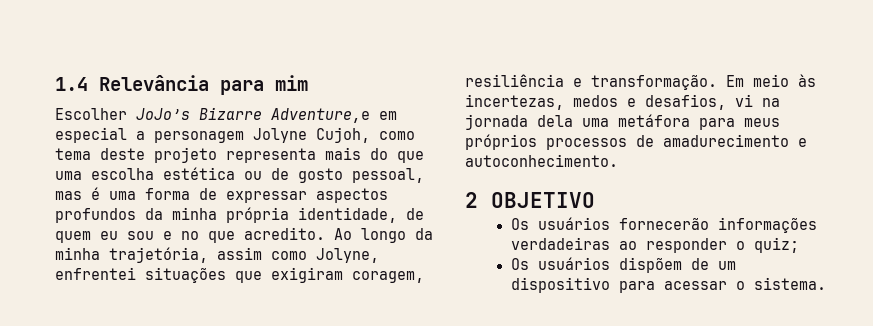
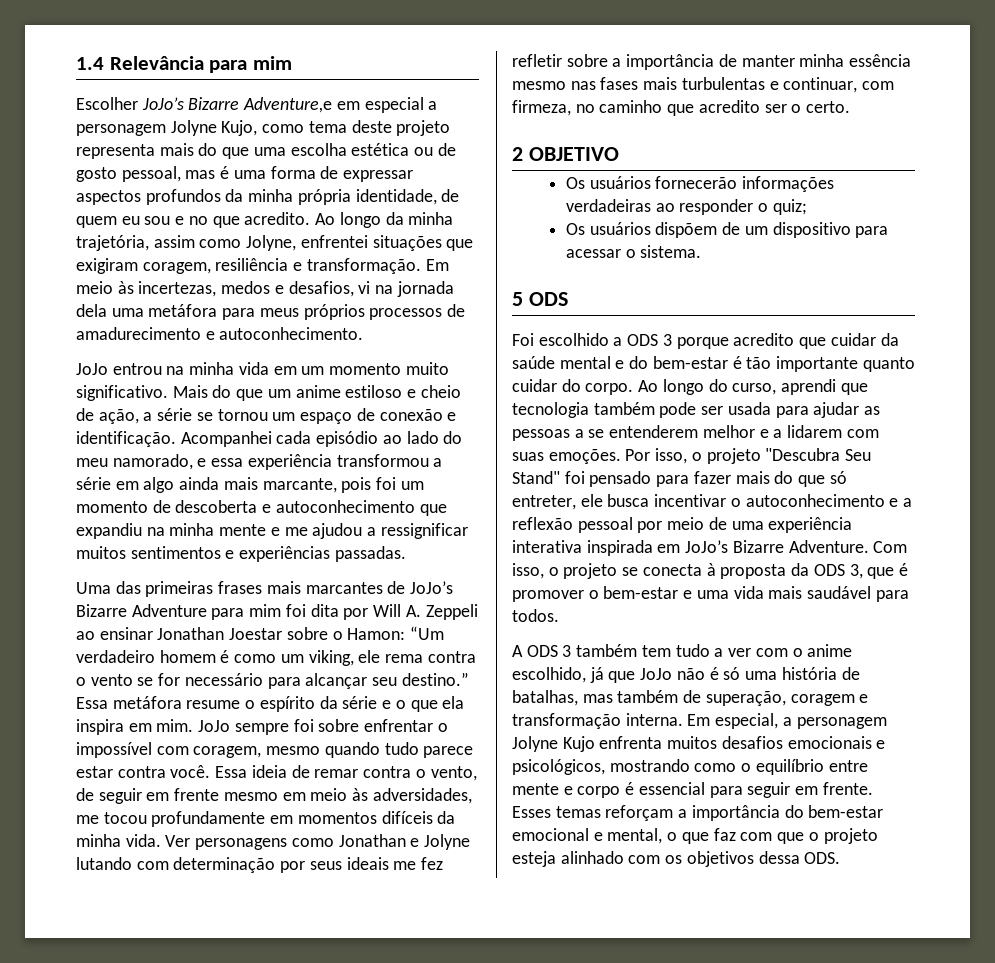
- Escolher JoJo’s Bizarre Adventure,e em especial a personagem Jolyne Cujoh, como tema deste projeto representa mais do que uma escolha estética ou de gosto pessoal, mas é uma forma de expressar aspectos profundos da minha própria identidade, de quem eu sou e no que acredito.
+ Escolher JoJo’s Bizarre Adventure,e em especial a personagem Jolyne Kujo, como tema deste projeto representa mais do que uma escolha estética ou de gosto pessoal, mas é uma forma de expressar aspectos profundos da minha própria identidade, de quem eu sou e no que acredito.
+ JoJo entrou na minha vida em um momento muito significativo. Mais do que um anime estiloso e cheio de ação, a série se tornou um espaço de conexão e identificação. Acompanhei cada episódio ao lado do meu namorado, e essa experiência transformou a série em algo ainda mais marcante, pois foi um momento de descoberta e autoconhecimento que expandiu na minha mente e me ajudou a ressignificar muitos sentimentos e experiências passadas.
+ Uma das primeiras frases mais marcantes de JoJo’s Bizarre Adventure para mim foi dita por Will A. Zeppeli ao ensinar Jonathan Joestar sobre o Hamon: “Um verdadeiro homem é como um viking, ele rema contra o vento se for necessário para alcançar seu destino.” Essa metáfora resume o espírito da série e o que ela inspira em mim. JoJo sempre foi sobre enfrentar o impossível com coragem, mesmo quando tudo parece estar contra você. Essa ideia de remar contra o vento, de seguir em frente mesmo em meio às adversidades, me tocou profundamente em momentos difíceis da minha vida. Ver personagens como Jonathan e Jolyne lutando com determinação por seus ideais me fez refletir sobre a importância de manter minha essência mesmo nas fases mais turbulentas e continuar, com firmeza, no caminho que acredito ser o certo.
+ 5 ODS
+ Foi escolhido a ODS 3 porque acredito que cuidar da saúde mental e do bem-estar é tão importante quanto cuidar do corpo. Ao longo do curso, aprendi que tecnologia também pode ser usada para ajudar as pessoas a se entenderem melhor e a lidarem com suas emoções. Por isso, o projeto "Descubra Seu Stand" foi pensado para fazer mais do que só entreter, ele busca incentivar o autoconhecimento e a reflexão pessoal por meio de uma experiência interativa inspirada em JoJo’s Bizarre Adventure. Com isso, o projeto se conecta à proposta da ODS 3, que é promover o bem-estar e uma vida mais saudável para todos.
+ A ODS 3 também tem tudo a ver com o anime escolhido, já que JoJo não é só uma história de batalhas, mas também de superação, coragem e transformação interna. Em especial, a personagem Jolyne Kujo enfrenta muitos desafios emocionais e psicológicos, mostrando como o equilíbrio entre mente e corpo é essencial para seguir em frente. Esses temas reforçam a importância do bem-estar emocional e mental, o que faz com que o projeto esteja alinhado com os objetivos dessa ODS.

